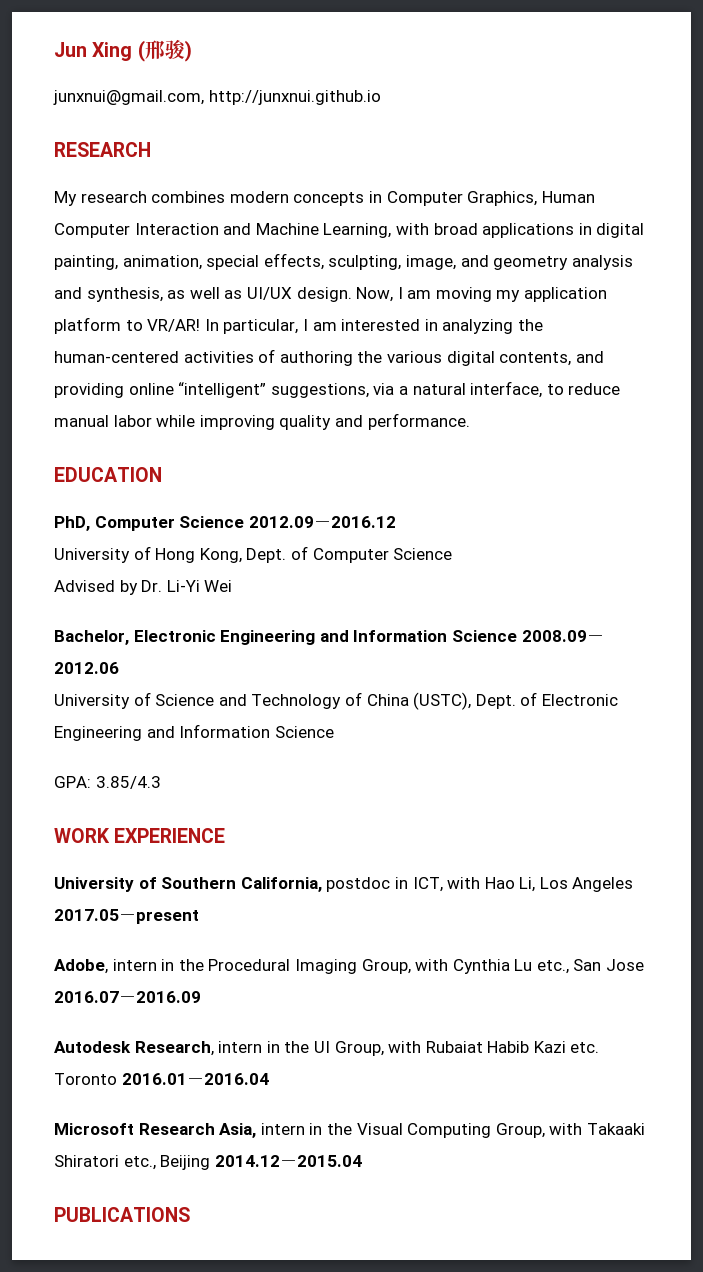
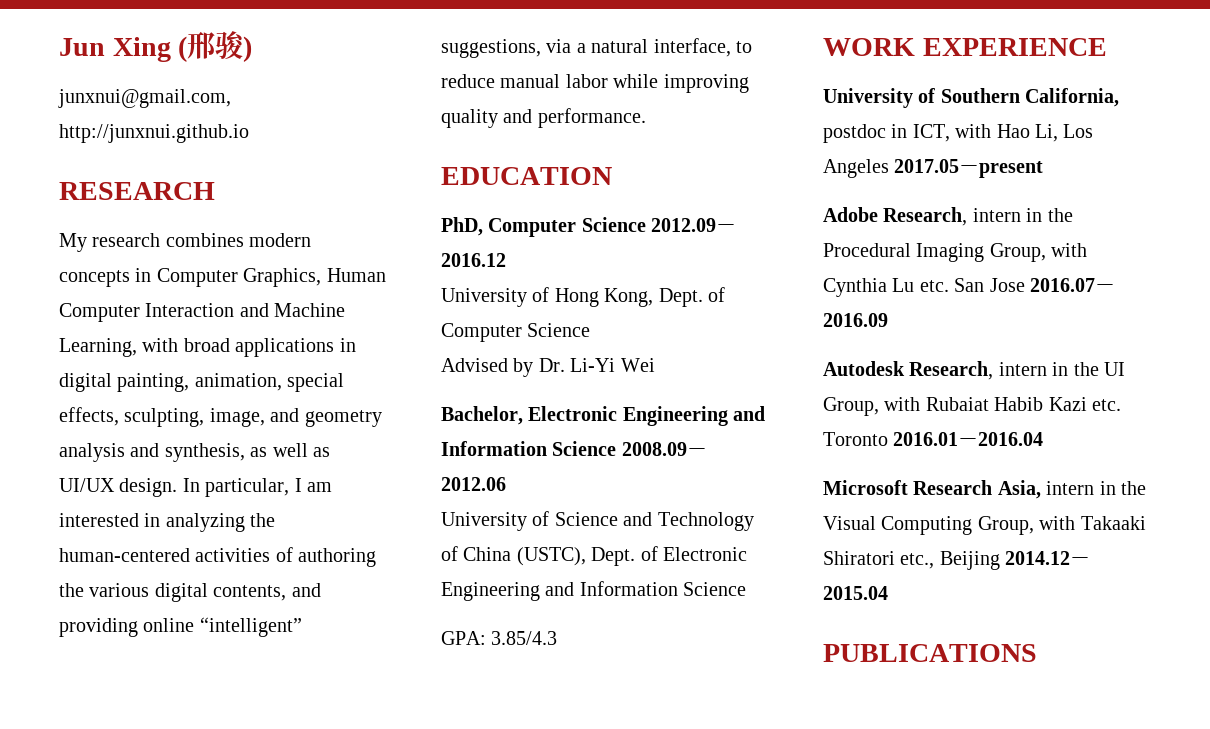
- Now, I am moving my application platform to VR/AR!
- Adobe, intern in the Procedural Imaging Group, with Cynthia Lu etc., San Jose 2016.07－2016.09
+ Adobe Research, intern in the Procedural Imaging Group, with Cynthia Lu etc. San Jose 2016.07－2016.09

